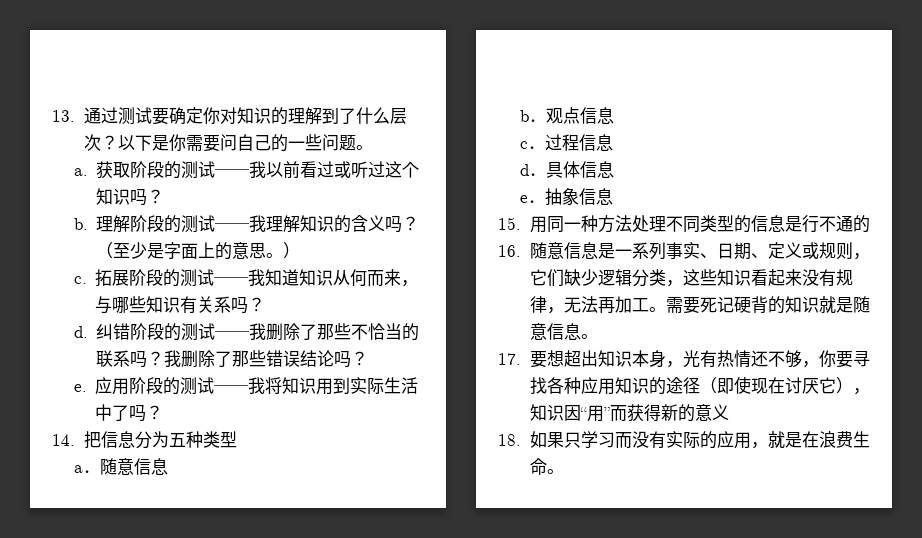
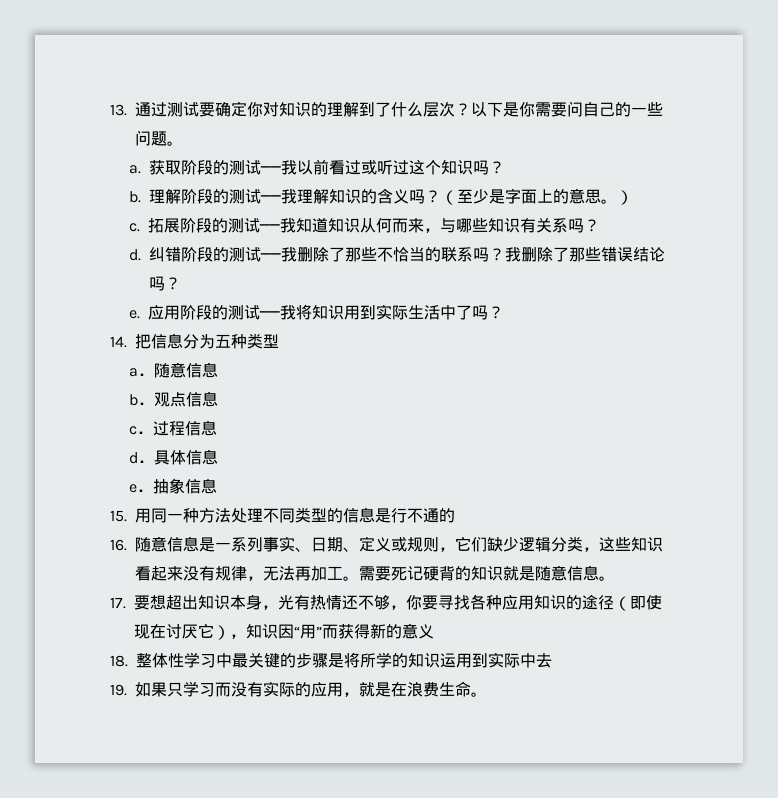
- 18.如果只学习而没有实际的应用，就是在浪费生命。
+ 18.整体性学习中最关键的步骤是将所学的知识运用到实际中去
+ 19.如果只学习而没有实际的应用，就是在浪费生命。

